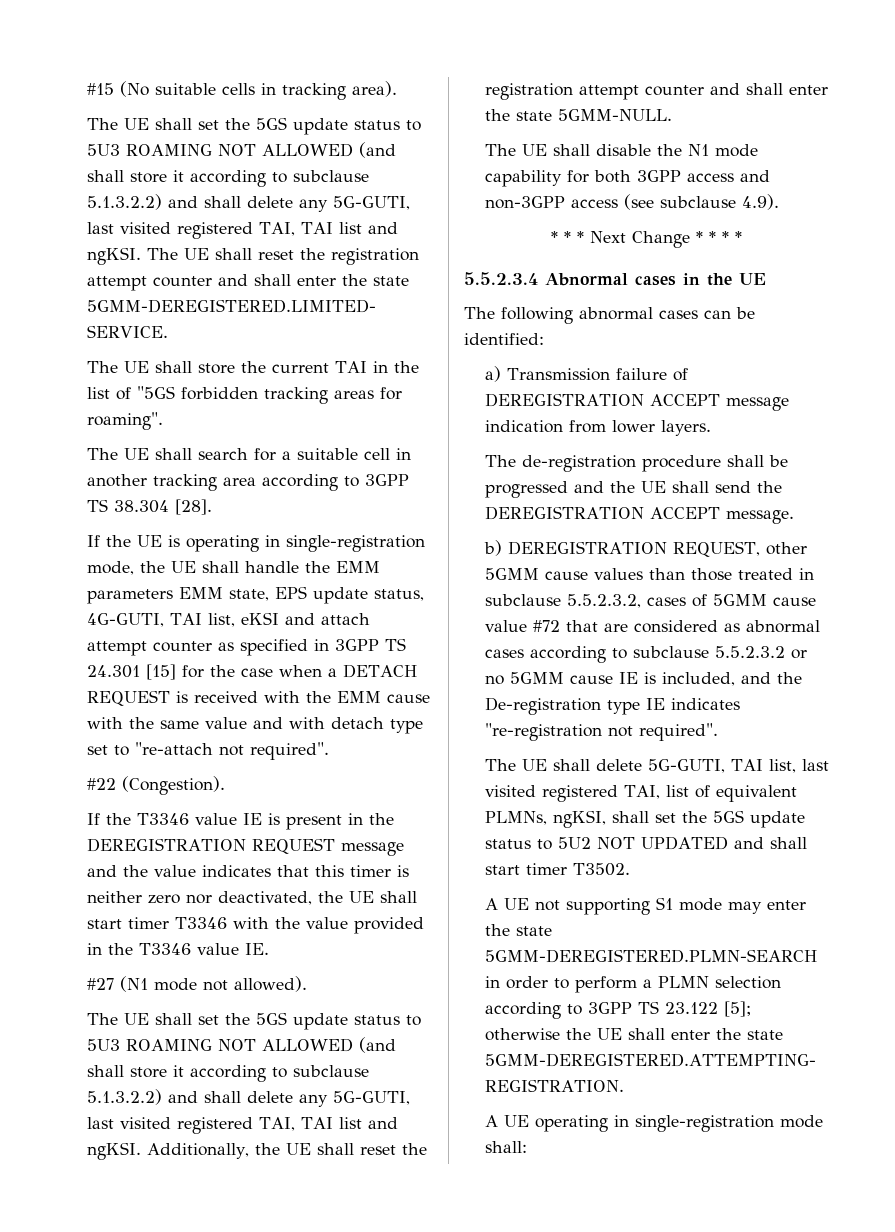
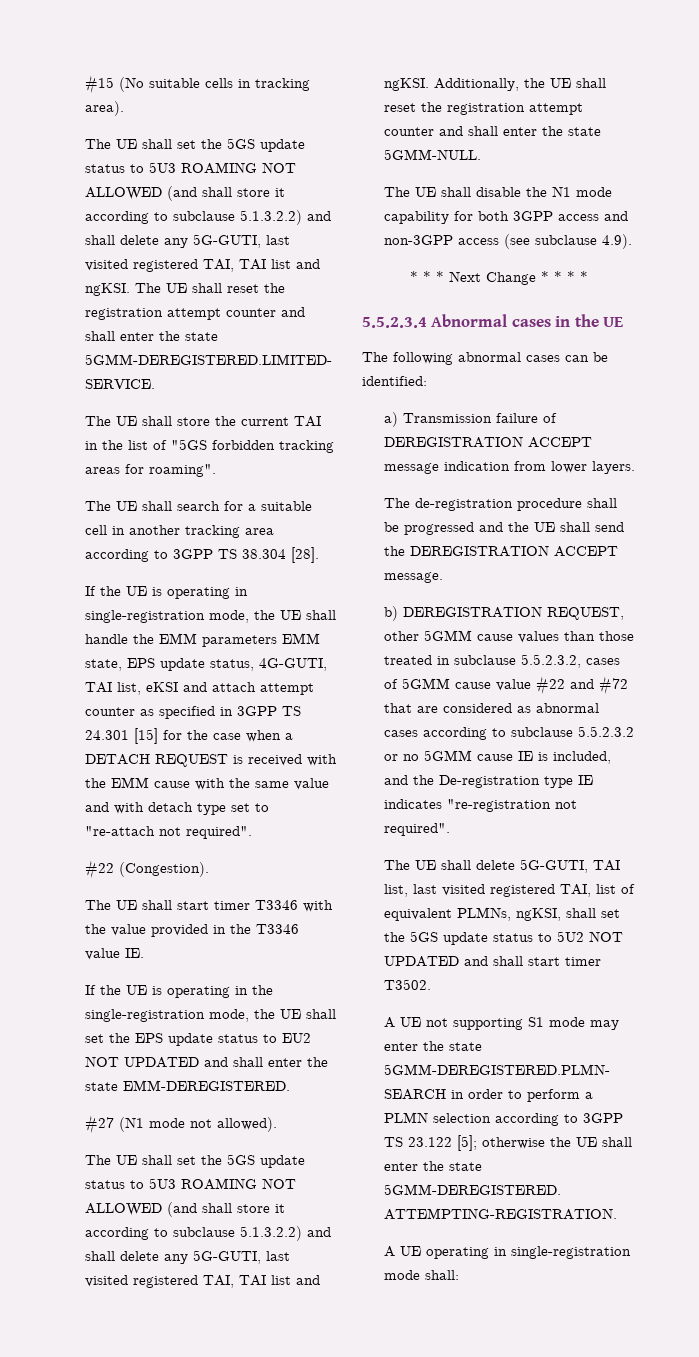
- If the T3346 value IE is present in the DEREGISTRATION REQUEST message and the value indicates that this timer is neither zero nor deactivated, the UE shall start timer T3346 with the value provided in the T3346 value IE.
+ The UE shall start timer T3346 with the value provided in the T3346 value IE.
+ If the UE is operating in the single-registration mode, the UE shall set the EPS update status to EU2 NOT UPDATED and shall enter the state EMM-DEREGISTERED.
- b) DEREGISTRATION REQUEST, other 5GMM cause values than those treated in subclause 5.5.2.3.2, cases of 5GMM cause value #72 that are considered as abnormal cases according to subclause 5.5.2.3.2 or no 5GMM cause IE is included, and the De-registration type IE indicates "re-registration not required".
+ b) DEREGISTRATION REQUEST, other 5GMM cause values than those treated in subclause 5.5.2.3.2, cases of 5GMM cause value #22 and #72 that are considered as abnormal cases according to subclause 5.5.2.3.2 or no 5GMM cause IE is included, and the De-registration type IE indicates "re-registration not required".

